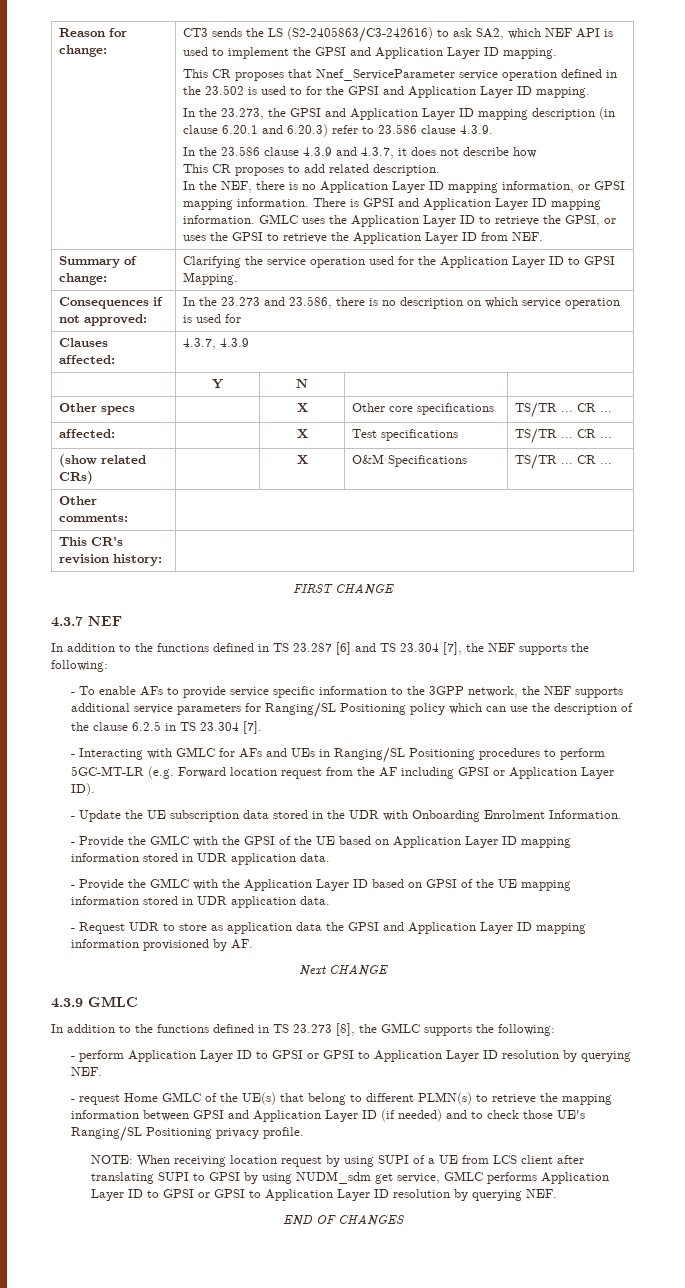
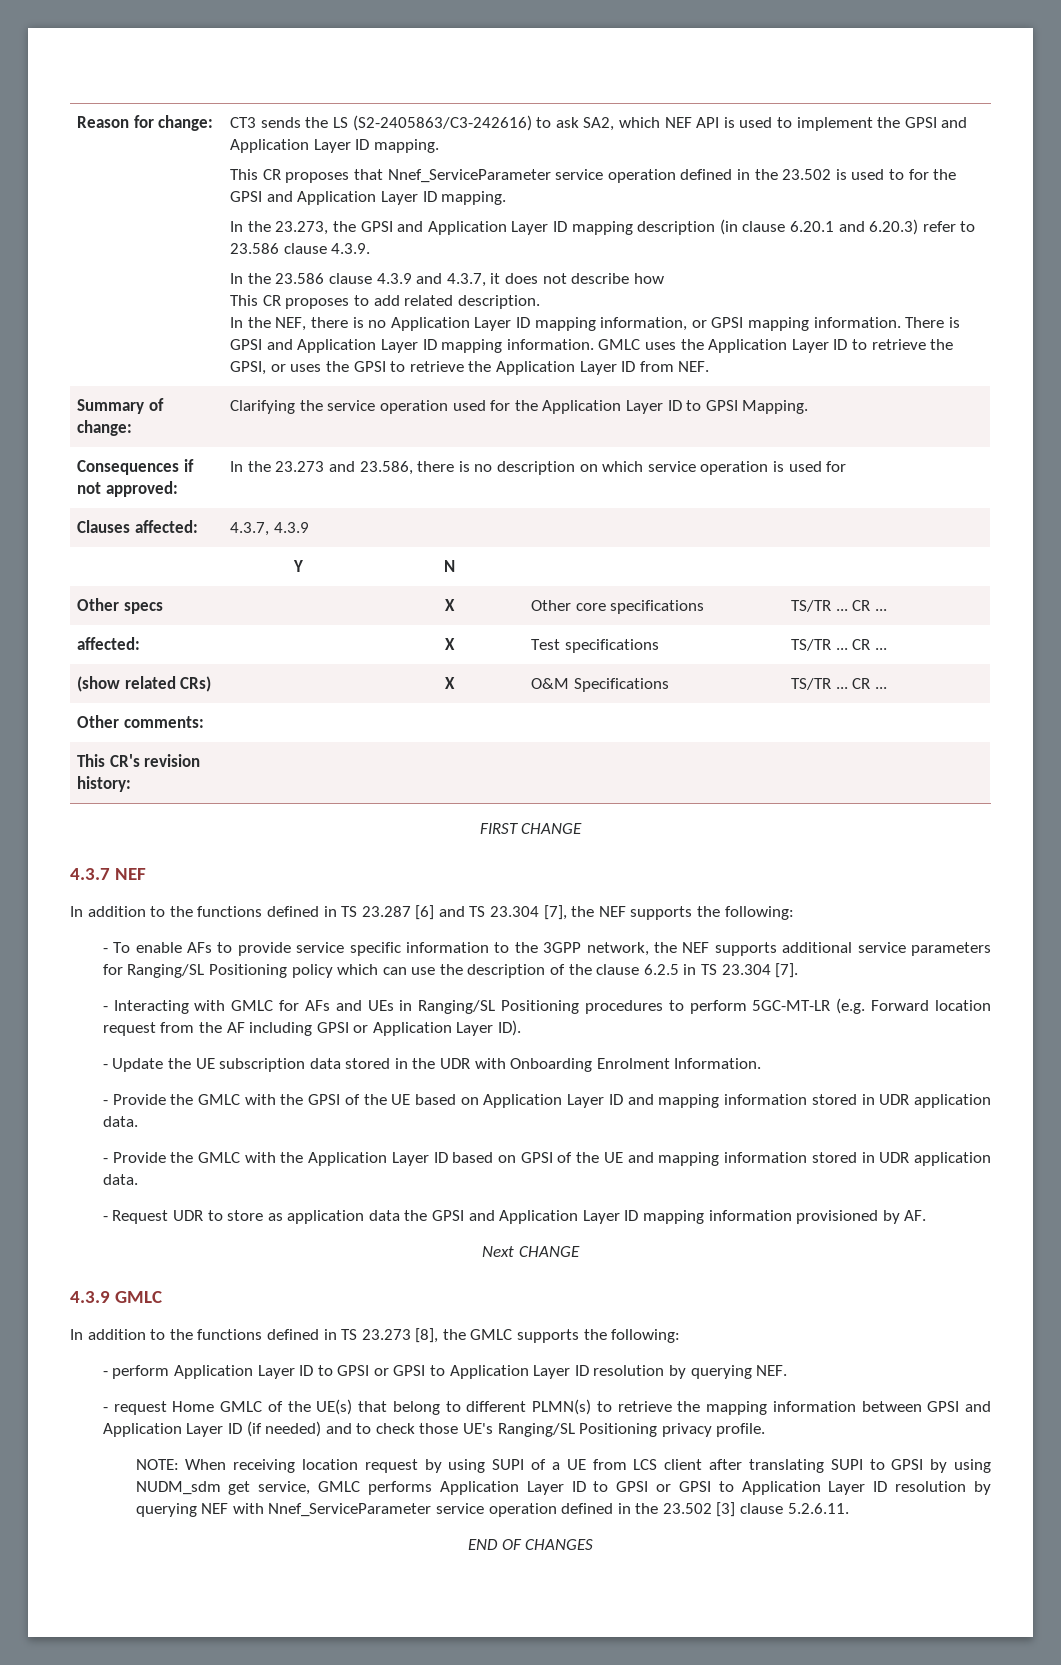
- - Provide the GMLC with the GPSI of the UE based on Application Layer ID mapping information stored in UDR application data.
+ - Provide the GMLC with the GPSI of the UE based on Application Layer ID and mapping information stored in UDR application data.
- - Provide the GMLC with the Application Layer ID based on GPSI of the UE mapping information stored in UDR application data.
+ - Provide the GMLC with the Application Layer ID based on GPSI of the UE and mapping information stored in UDR application data.
- NOTE: When receiving location request by using SUPI of a UE from LCS client after translating SUPI to GPSI by using NUDM_sdm get service, GMLC performs Application Layer ID to GPSI or GPSI to Application Layer ID resolution by querying NEF.
+ NOTE: When receiving location request by using SUPI of a UE from LCS client after translating SUPI to GPSI by using NUDM_sdm get service, GMLC performs Application Layer ID to GPSI or GPSI to Application Layer ID resolution by querying NEF with Nnef_ServiceParameter service operation defined in the 23.502 [3] clause 5.2.6.11.

